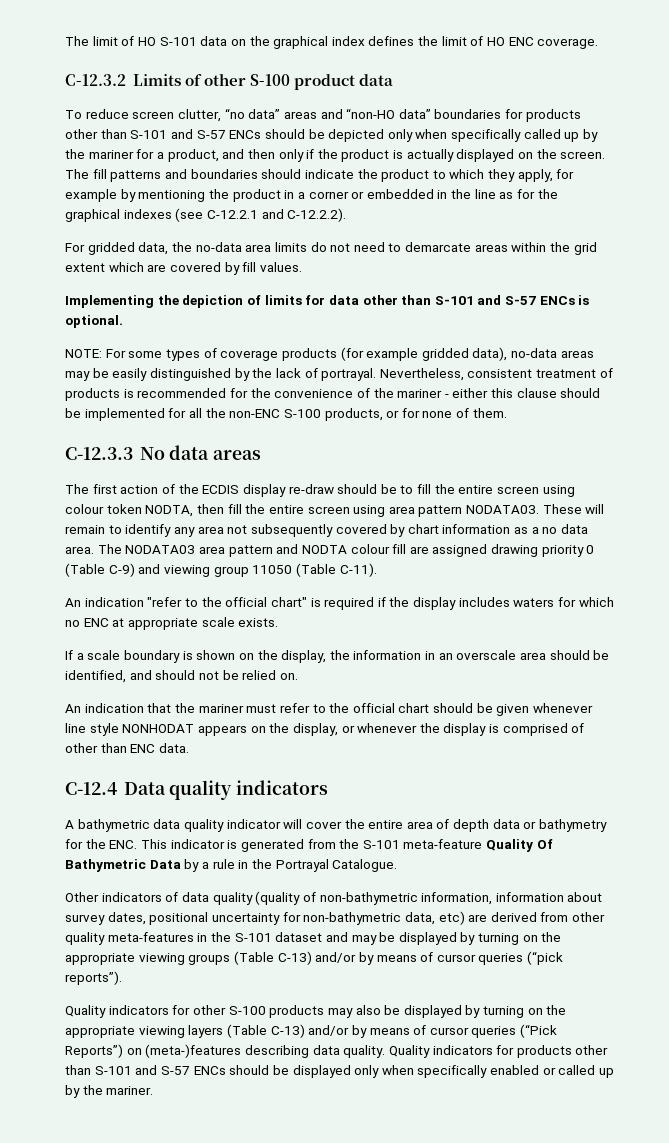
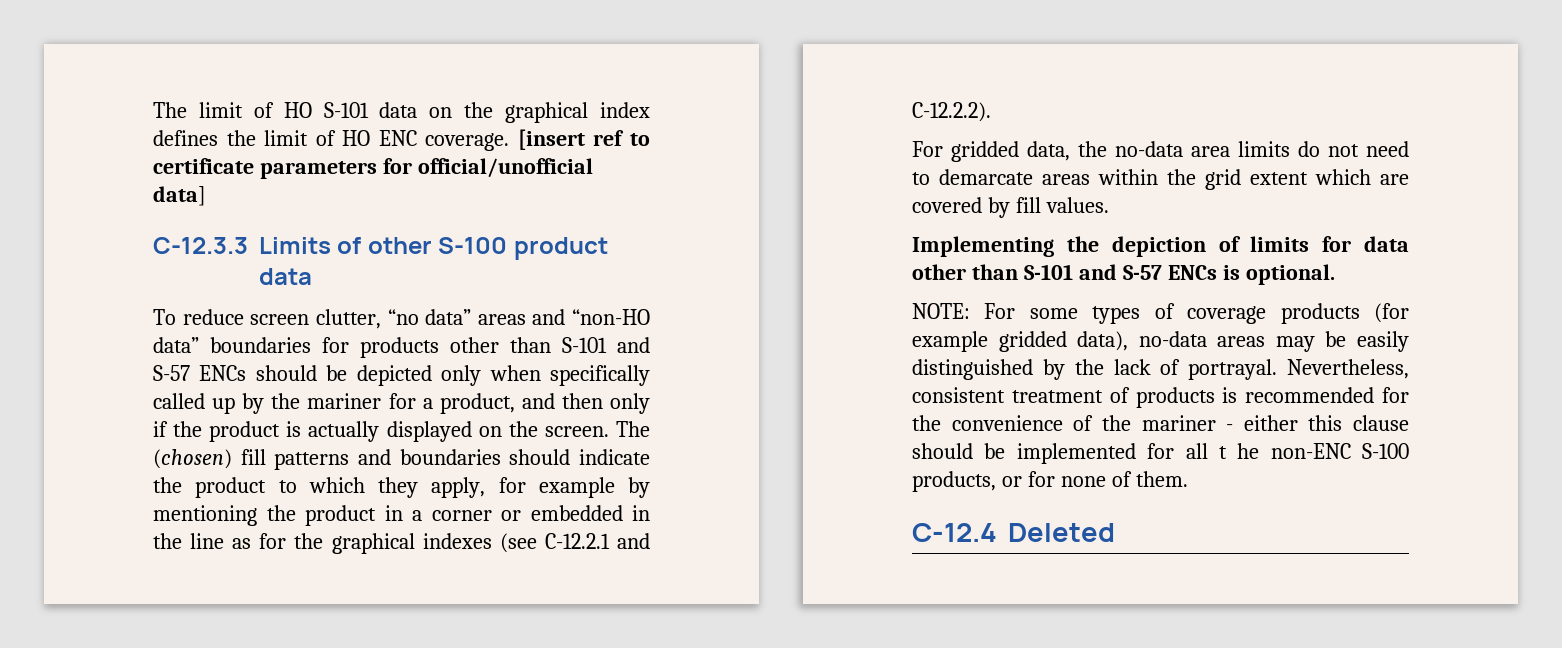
- The limit of HO S-101 data on the graphical index defines the limit of HO ENC coverage.
- C-12.3.2 Limits of other S-100 product data
+ The limit of HO S-101 data on the graphical index defines the limit of HO ENC coverage. [insert ref to certificate parameters for official/unofficial data]
+ C-12.3.3 Limits of other S-100 product data
- The fill patterns and boundaries should indicate the product to which they apply, for example by mentioning the product in a corner or embedded in the line as for the graphical indexes (see C-12.2.1 and C-12.2.2).
+ The (chosen) fill patterns and boundaries should indicate the product to which they apply, for example by mentioning the product in a corner or embedded in the line as for the graphical indexes (see C-12.2.1 and C-12.2.2).
- Nevertheless, consistent treatment of products is recommended for the convenience of the mariner - either this clause should be implemented for all the non-ENC S-100 products, or for none of them.
+ Nevertheless, consistent treatment of products is recommended for the convenience of the mariner - either this clause should be implemented for all t he non-ENC S-100 products, or for none of them.
- C-12.3.3 No data areas
- The first action of the ECDIS display re-draw should be to fill the entire screen using colour token NODTA, then fill the entire screen using area pattern NODATA03. These will remain to identify any area not subsequently covered by chart information as a no data area. The NODATA03 area pattern and NODTA colour fill are assigned drawing priority 0 (Table C-9) and viewing group 11050 (Table C-11).
- An indication "refer to the official chart" is required if the display includes waters for which no ENC at appropriate scale exists.
- If a scale boundary is shown on the display, the information in an overscale area should be identified, and should not be relied on.
- An indication that the mariner must refer to the official chart should be given whenever line style NONHODAT appears on the display, or whenever the display is comprised of other than ENC data.
- C-12.4 Data quality indicators
- A bathymetric data quality indicator will cover the entire area of depth data or bathymetry for the ENC. This indicator is generated from the S-101 meta-feature Quality Of Bathymetric Data by a rule in the Portrayal Catalogue.
- Other indicators of data quality (quality of non-bathymetric information, information about survey dates, positional uncertainty for non-bathymetric data, etc) are derived from other quality meta-features in the S-101 dataset and may be displayed by turning on the appropriate viewing groups (Table C-13) and/or by means of cursor queries (“pick reports”).
- Quality indicators for other S-100 products may also be displayed by turning on the appropriate viewing layers (Table C-13) and/or by means of cursor queries (“Pick Reports”) on (meta-)features describing data quality. Quality indicators for products other than S-101 and S-57 ENCs should be displayed only when specifically enabled or called up by the mariner.
+ C-12.4 Deleted

